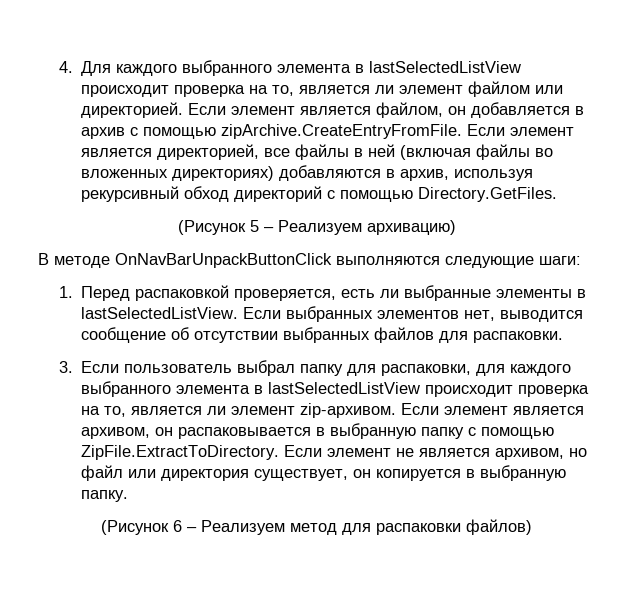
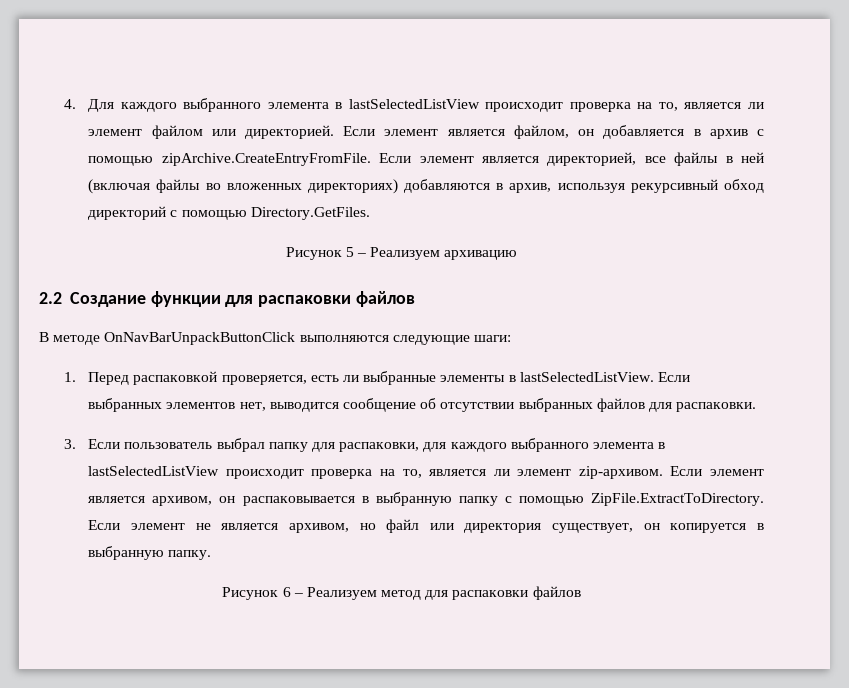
- (Рисунок 5 – Реализуем архивацию)
+ Рисунок 5 – Реализуем архивацию
+ 2.2 Создание функции для распаковки файлов
- (Рисунок 6 – Реализуем метод для распаковки файлов)
+ Рисунок 6 – Реализуем метод для распаковки файлов

